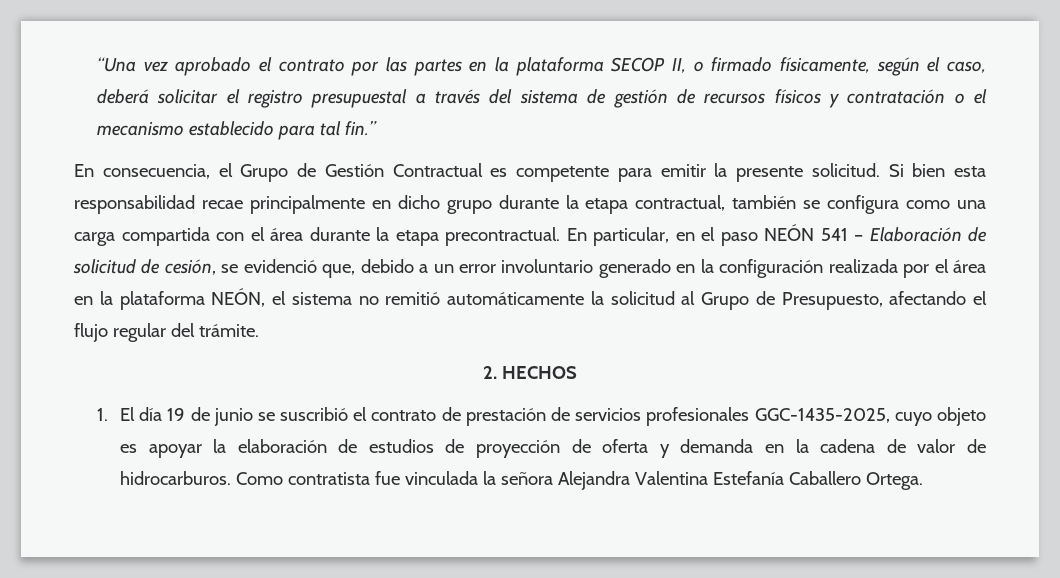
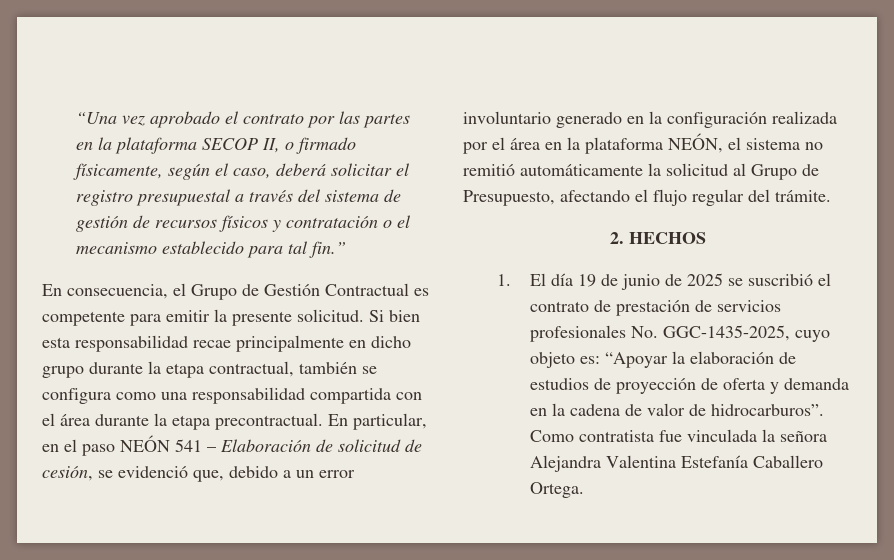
- Si bien esta responsabilidad recae principalmente en dicho grupo durante la etapa contractual, también se configura como una carga compartida con el área durante la etapa precontractual.
+ Si bien esta responsabilidad recae principalmente en dicho grupo durante la etapa contractual, también se configura como una responsabilidad compartida con el área durante la etapa precontractual.
- 1. El día 19 de junio se suscribió el contrato de prestación de servicios profesionales GGC-1435-2025, cuyo objeto es apoyar la elaboración de estudios de proyección de oferta y demanda en la cadena de valor de hidrocarburos.
+ 1. El día 19 de junio de 2025 se suscribió el contrato de prestación de servicios profesionales No. GGC-1435-2025, cuyo objeto es: “Apoyar la elaboración de estudios de proyección de oferta y demanda en la cadena de valor de hidrocarburos”.

